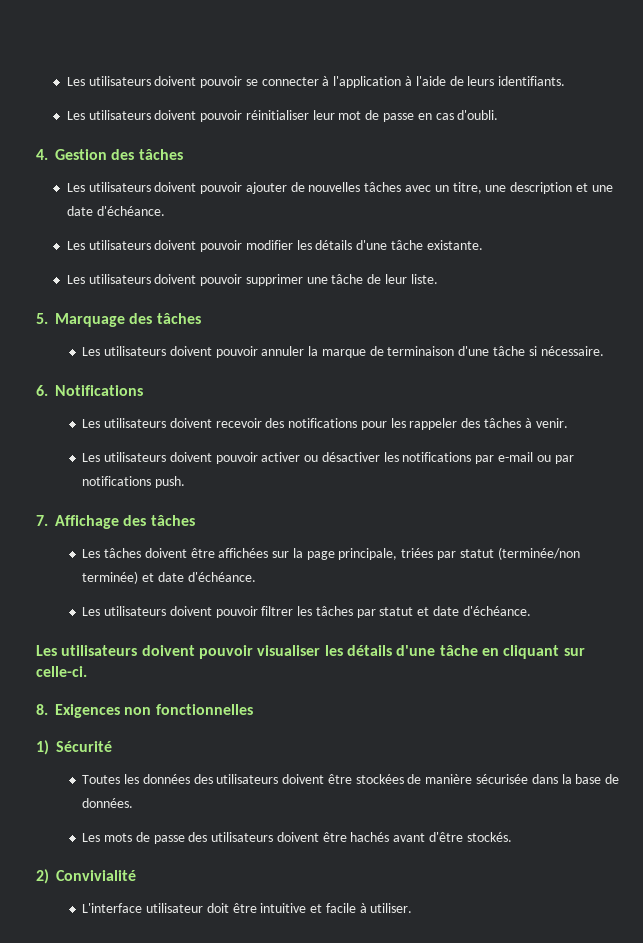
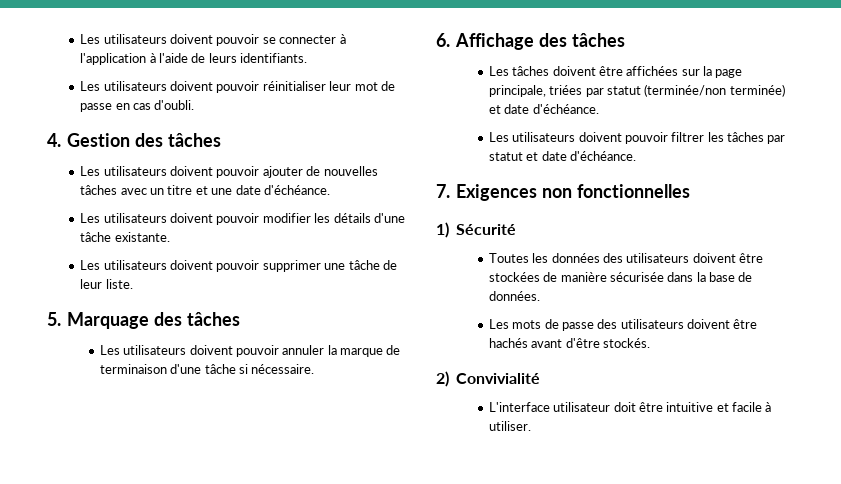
- Les utilisateurs doivent pouvoir ajouter de nouvelles tâches avec un titre, une description et une date d'échéance.
+ Les utilisateurs doivent pouvoir ajouter de nouvelles tâches avec un titre et une date d'échéance.
- 6. Notifications
- Les utilisateurs doivent recevoir des notifications pour les rappeler des tâches à venir.
- Les utilisateurs doivent pouvoir activer ou désactiver les notifications par e-mail ou par notifications push.
- 7. Affichage des tâches
+ 6. Affichage des tâches
- Les utilisateurs doivent pouvoir visualiser les détails d'une tâche en cliquant sur celle-ci.
- 8. Exigences non fonctionnelles
+ 7. Exigences non fonctionnelles

